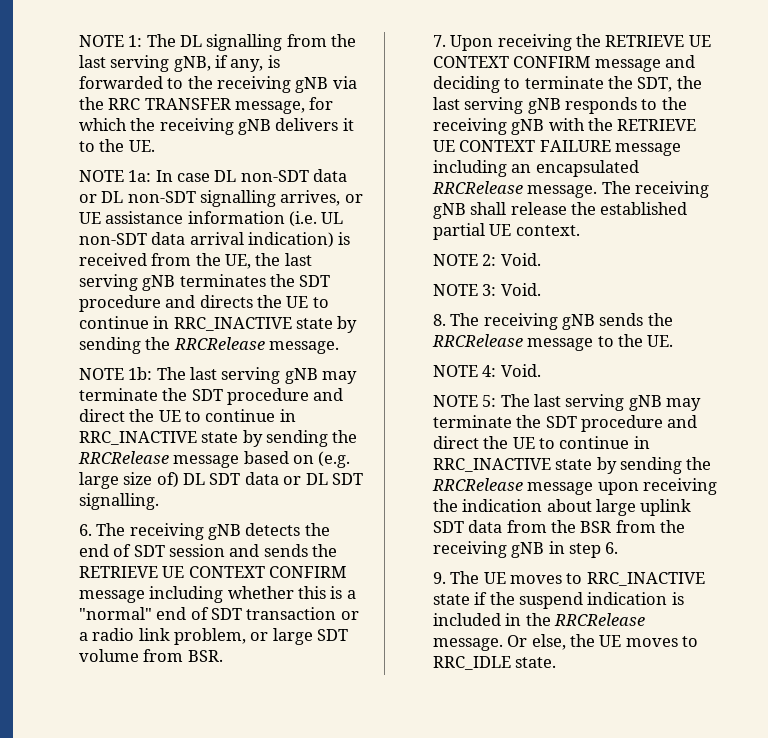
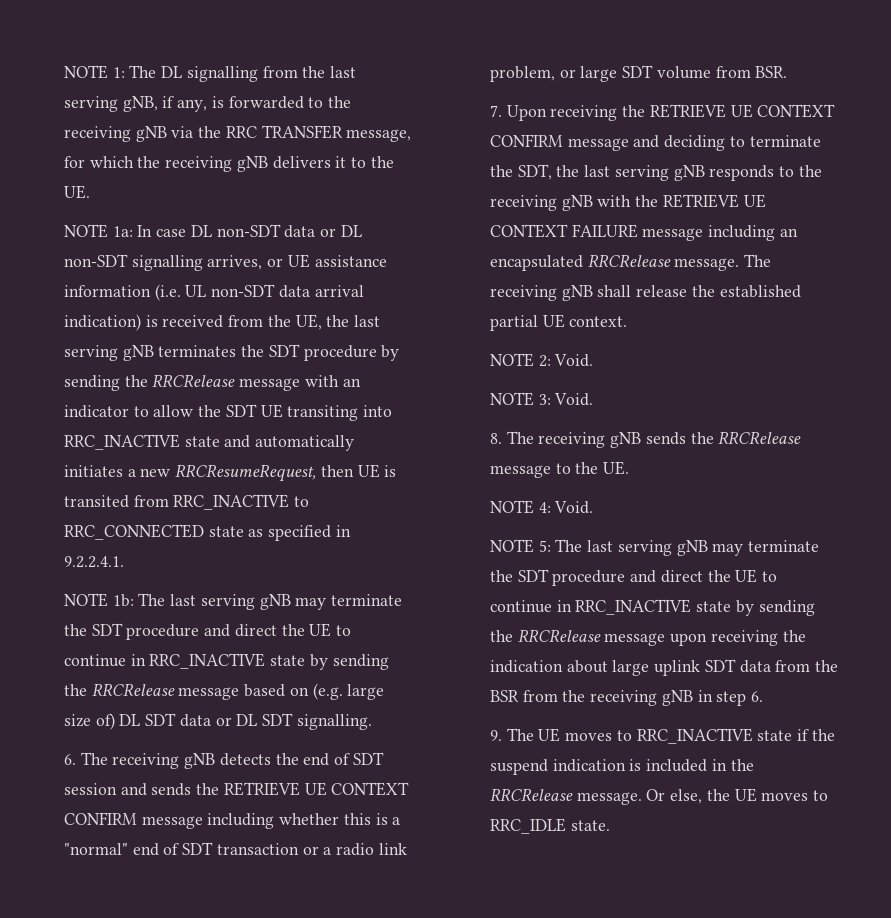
- NOTE 1a: In case DL non-SDT data or DL non-SDT signalling arrives, or UE assistance information (i.e. UL non-SDT data arrival indication) is received from the UE, the last serving gNB terminates the SDT procedure and directs the UE to continue in RRC_INACTIVE state by sending the RRCRelease message.
+ NOTE 1a: In case DL non-SDT data or DL non-SDT signalling arrives, or UE assistance information (i.e. UL non-SDT data arrival indication) is received from the UE, the last serving gNB terminates the SDT procedure by sending the RRCRelease message with an indicator to allow the SDT UE transiting into RRC_INACTIVE state and automatically initiates a new RRCResumeRequest, then UE is transited from RRC_INACTIVE to RRC_CONNECTED state as specified in 9.2.2.4.1.

